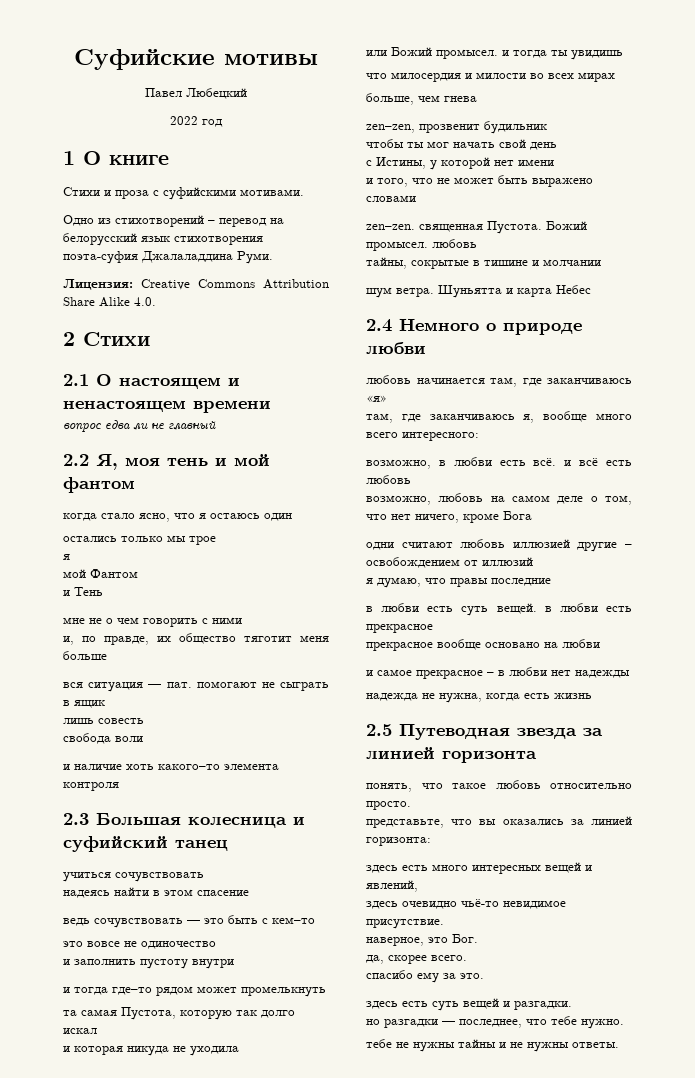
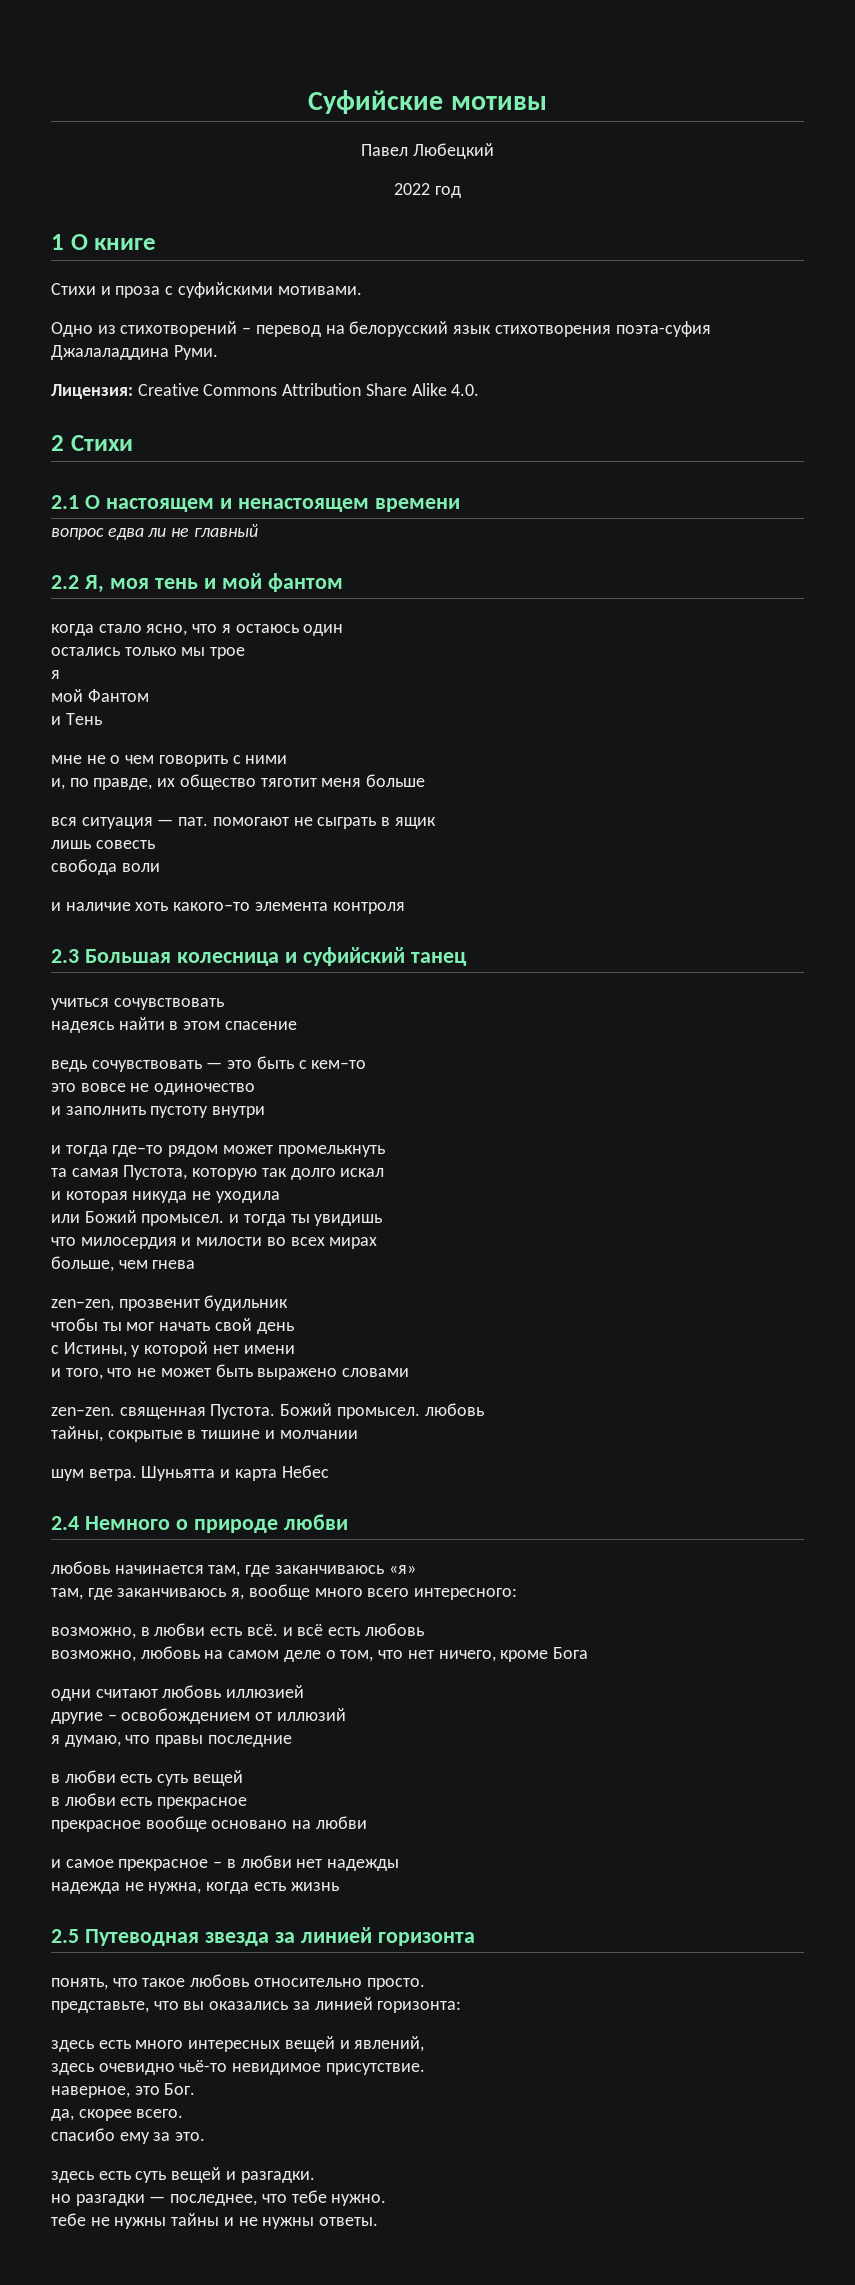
- одни считают любовь иллюзией другие – освобождением от иллюзий
+ одни считают любовь иллюзией
+ другие – освобождением от иллюзий
- в любви есть суть вещей. в любви есть прекрасное
+ в любви есть суть вещей
+ в любви есть прекрасное

